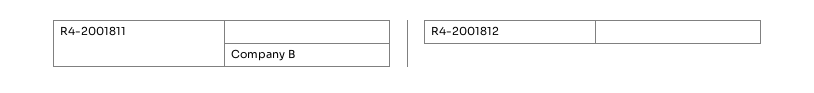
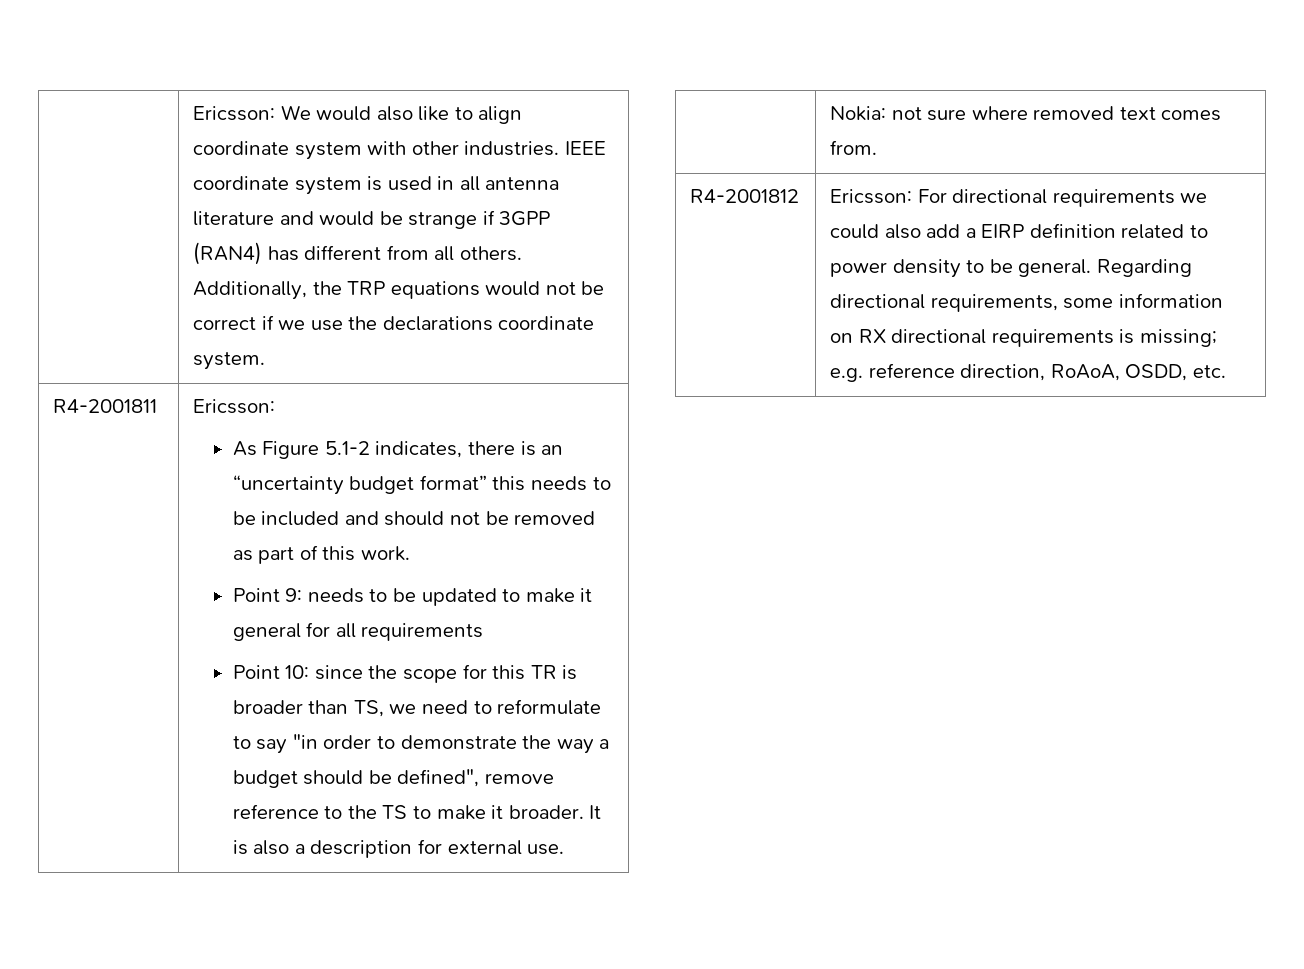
- R4-2001811 |
- | Company B
- R4-2001812 |
+ Ericsson: We would also like to align coordinate system with other industries. IEEE coordinate system is used in all antenna literature and would be strange if 3GPP (RAN4) has different from all others. Additionally, the TRP equations would not be correct if we use the declarations coordinate system.
+ R4-2001811 | Ericsson:
+ As Figure 5.1-2 indicates, there is an “uncertainty budget format” this needs to be included and should not be removed as part of this work.
+ Point 9: needs to be updated to make it general for all requirements
+ Point 10: since the scope for this TR is broader than TS, we need to reformulate to say "in order to demonstrate the way a budget should be defined", remove reference to the TS to make it broader. It is also a description for external use.
+ | Nokia: not sure where removed text comes from.
+ R4-2001812 | Ericsson: For directional requirements we could also add a EIRP definition related to power density to be general. Regarding directional requirements, some information on RX directional requirements is missing; e.g. reference direction, RoAoA, OSDD, etc.

